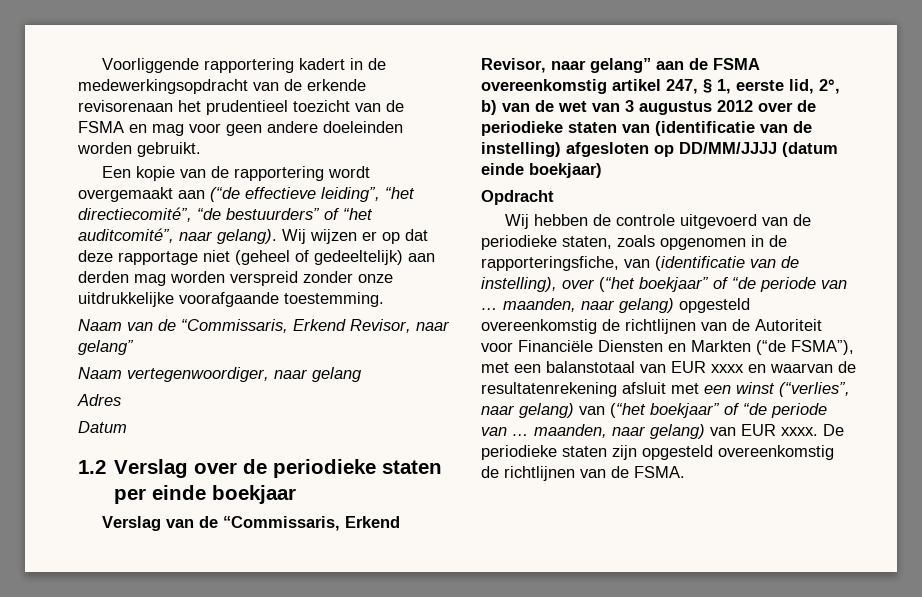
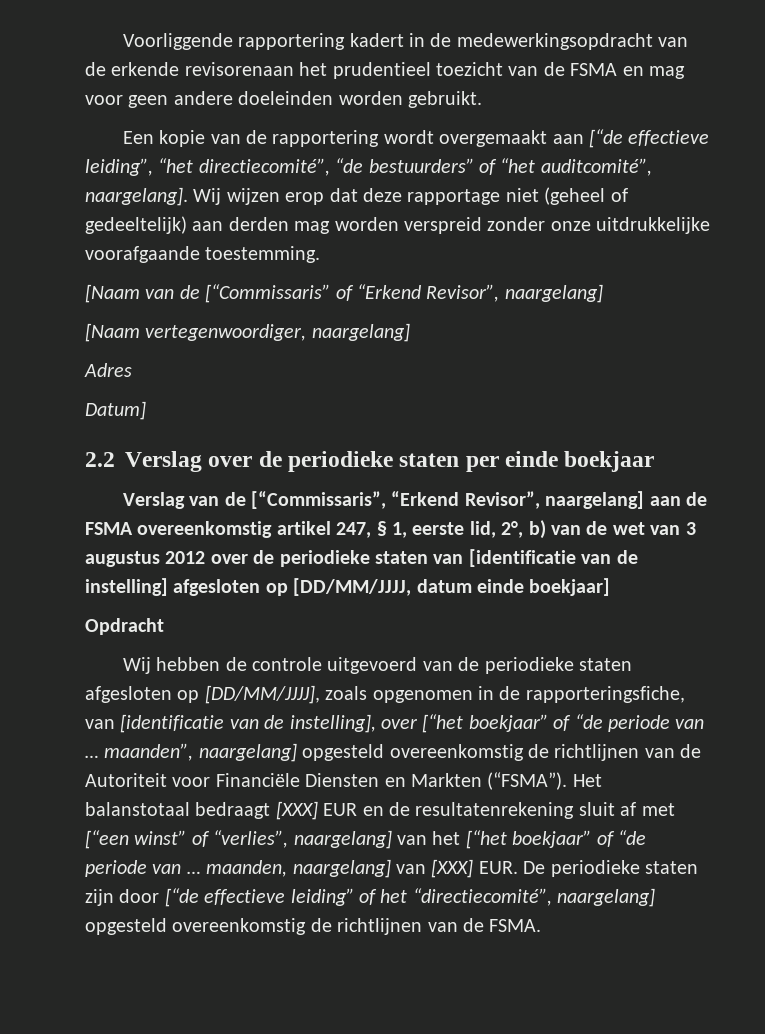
- Een kopie van de rapportering wordt overgemaakt aan (“de effectieve leiding”, “het directiecomité”, “de bestuurders” of “het auditcomité”, naar gelang). Wij wijzen er op dat deze rapportage niet (geheel of gedeeltelijk) aan derden mag worden verspreid zonder onze uitdrukkelijke voorafgaande toestemming.
+ Een kopie van de rapportering wordt overgemaakt aan [“de effectieve leiding”, “het directiecomité”, “de bestuurders” of “het auditcomité”, naargelang]. Wij wijzen erop dat deze rapportage niet (geheel of gedeeltelijk) aan derden mag worden verspreid zonder onze uitdrukkelijke voorafgaande toestemming.
- Naam van de “Commissaris, Erkend Revisor, naar gelang”
- Naam vertegenwoordiger, naar gelang
+ [Naam van de [“Commissaris” of “Erkend Revisor”, naargelang]
+ [Naam vertegenwoordiger, naargelang]
- Datum
- 1.2 Verslag over de periodieke staten per einde boekjaar
+ Datum]
+ 2.2 Verslag over de periodieke staten per einde boekjaar
- Verslag van de “Commissaris, Erkend Revisor, naar gelang” aan de FSMA overeenkomstig artikel 247, § 1, eerste lid, 2°, b) van de wet van 3 augustus 2012 over de periodieke staten van (identificatie van de instelling) afgesloten op DD/MM/JJJJ (datum einde boekjaar)
+ Verslag van de [“Commissaris”, “Erkend Revisor”, naargelang] aan de FSMA overeenkomstig artikel 247, § 1, eerste lid, 2°, b) van de wet van 3 augustus 2012 over de periodieke staten van [identificatie van de instelling] afgesloten op [DD/MM/JJJJ, datum einde boekjaar]
- Wij hebben de controle uitgevoerd van de periodieke staten, zoals opgenomen in de rapporteringsfiche, van (identificatie van de instelling), over (“het boekjaar” of “de periode van … maanden, naar gelang) opgesteld overeenkomstig de richtlijnen van de Autoriteit voor Financiële Diensten en Markten (“de FSMA”), met een balanstotaal van EUR xxxx en waarvan de resultatenrekening afsluit met een winst (“verlies”, naar gelang) van (“het boekjaar” of “de periode van … maanden, naar gelang) van EUR xxxx. De periodieke staten zijn opgesteld overeenkomstig de richtlijnen van de FSMA.
+ Wij hebben de controle uitgevoerd van de periodieke staten afgesloten op [DD/MM/JJJJ], zoals opgenomen in de rapporteringsfiche, van [identificatie van de instelling], over [“het boekjaar” of “de periode van … maanden”, naargelang] opgesteld overeenkomstig de richtlijnen van de Autoriteit voor Financiële Diensten en Markten (“FSMA”). Het balanstotaal bedraagt [XXX] EUR en de resultatenrekening sluit af met [“een winst” of “verlies”, naargelang] van het [“het boekjaar” of “de periode van … maanden, naargelang] van [XXX] EUR. De periodieke staten zijn door [“de effectieve leiding” of het “directiecomité”, naargelang] opgesteld overeenkomstig de richtlijnen van de FSMA.

